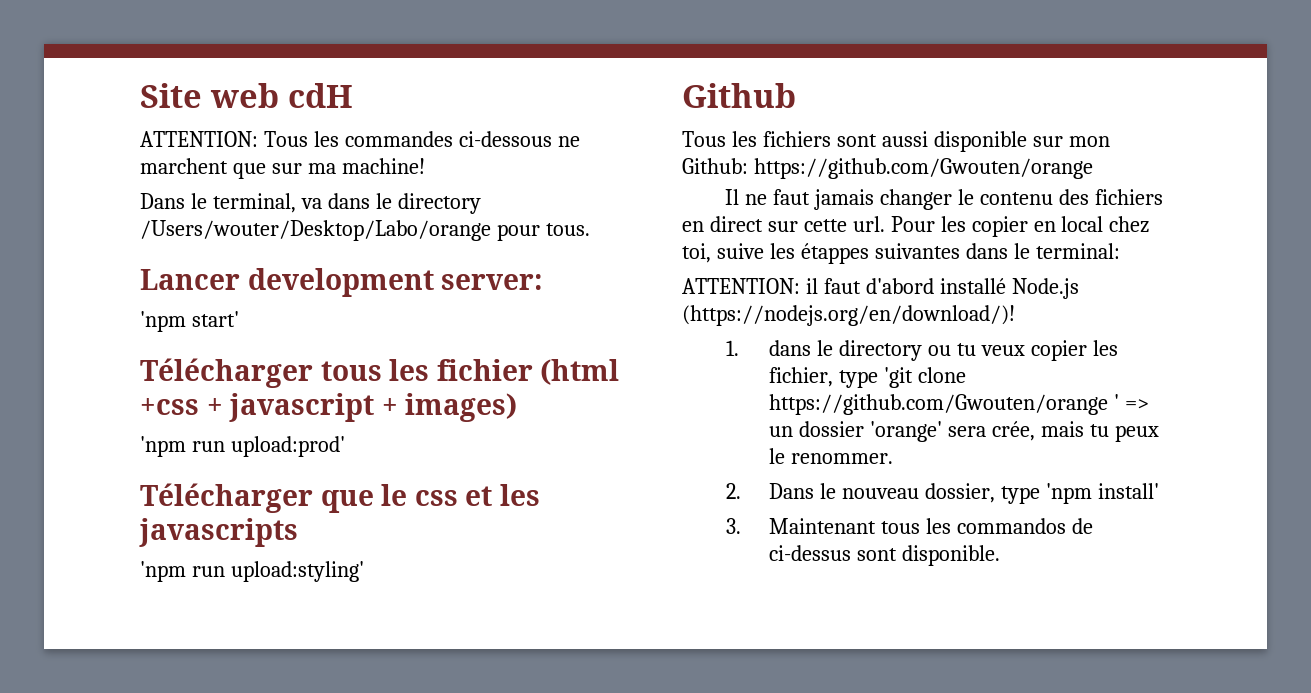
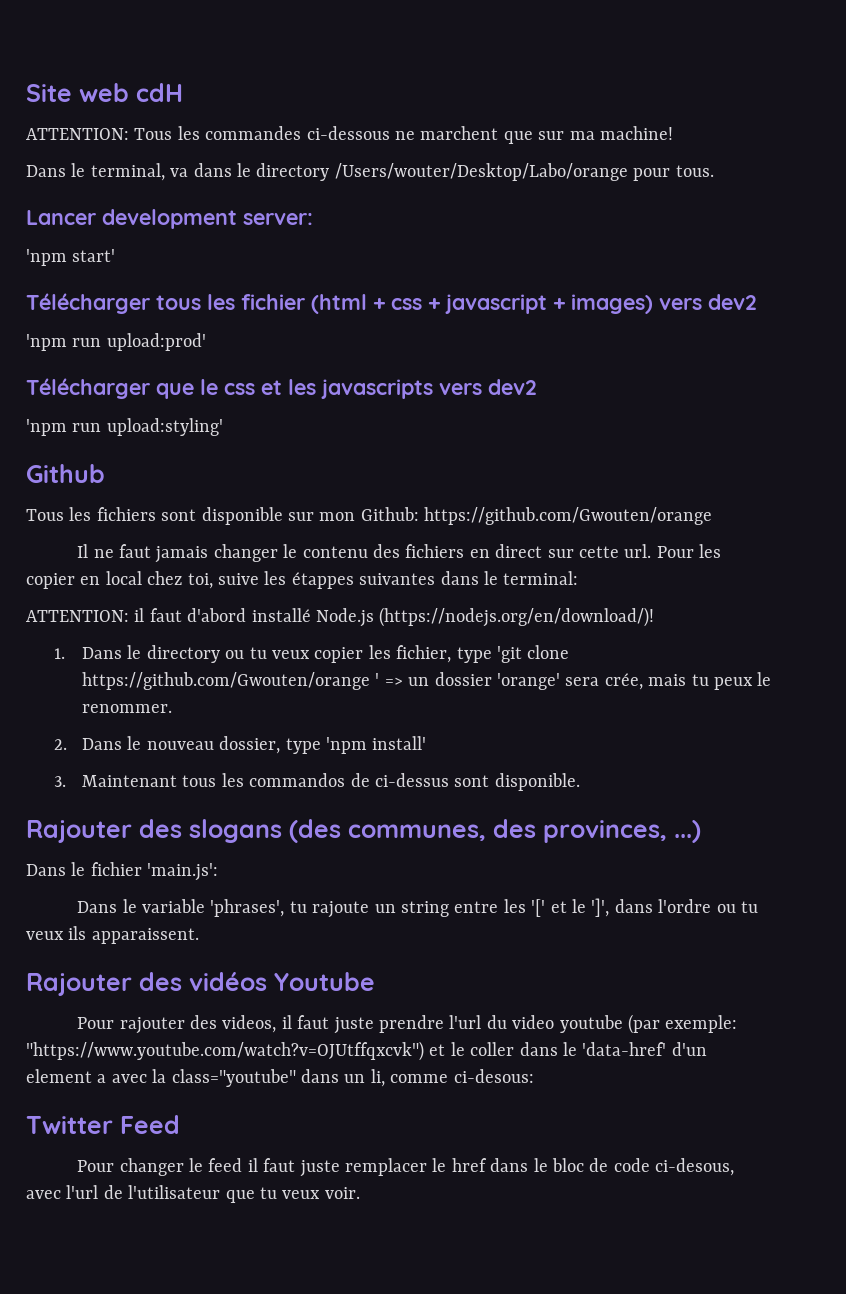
- Télécharger tous les fichier (html +css + javascript + images)
+ Télécharger tous les fichier (html + css + javascript + images) vers dev2
- Télécharger que le css et les javascripts
+ Télécharger que le css et les javascripts vers dev2
- Tous les fichiers sont aussi disponible sur mon Github: https://github.com/Gwouten/orange
+ Tous les fichiers sont disponible sur mon Github: https://github.com/Gwouten/orange
- 1. dans le directory ou tu veux copier les fichier, type 'git clone https://github.com/Gwouten/orange ' => un dossier 'orange' sera crée, mais tu peux le renommer.
+ 1. Dans le directory ou tu veux copier les fichier, type 'git clone https://github.com/Gwouten/orange ' => un dossier 'orange' sera crée, mais tu peux le renommer.
+ Rajouter des slogans (des communes, des provinces, ...)
+ Dans le fichier 'main.js':
+ Dans le variable 'phrases', tu rajoute un string entre les '[' et le ']', dans l'ordre ou tu veux ils apparaissent.
+ Rajouter des vidéos Youtube
+ Pour rajouter des videos, il faut juste prendre l'url du video youtube (par exemple: "https://www.youtube.com/watch?v=OJUtffqxcvk") et le coller dans le 'data-href' d'un element a avec la class="youtube" dans un li, comme ci-desous:
+ Twitter Feed
+ Pour changer le feed il faut juste remplacer le href dans le bloc de code ci-desous, avec l'url de l'utilisateur que tu veux voir.

